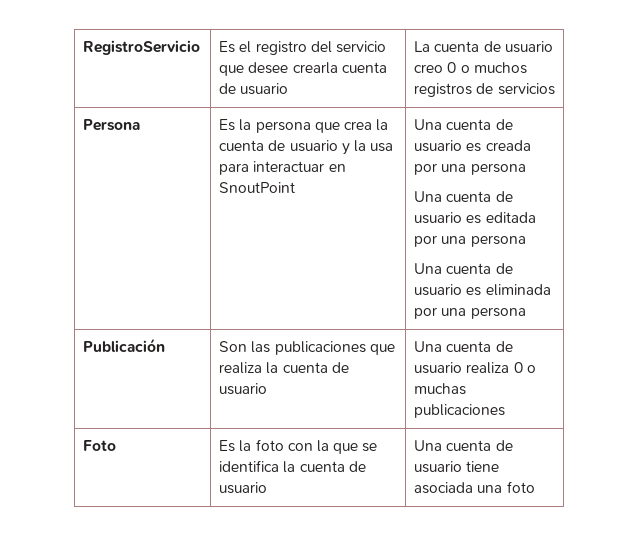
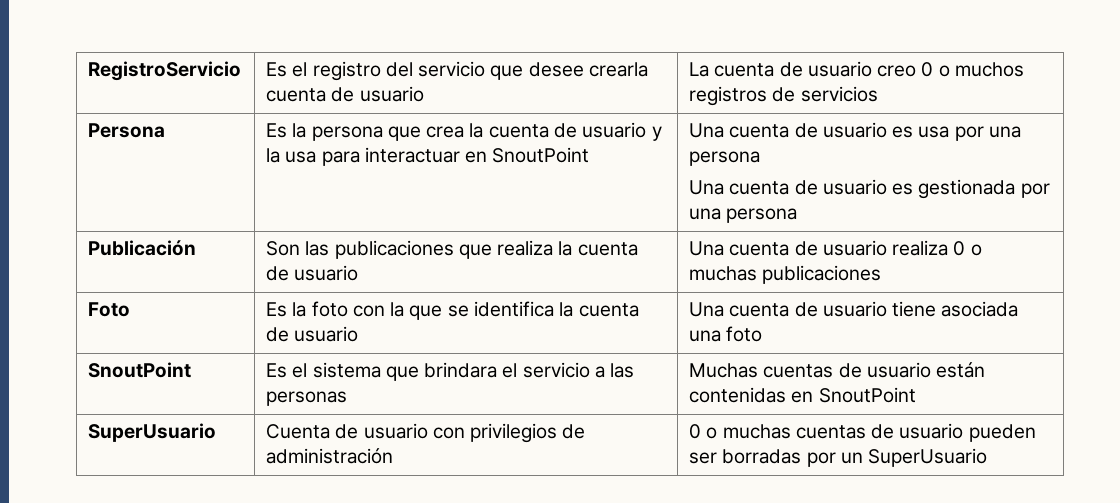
- Una cuenta de usuario es creada por una persona
- Una cuenta de usuario es editada por una persona
- Una cuenta de usuario es eliminada por una persona
+ Una cuenta de usuario es usa por una persona
+ Una cuenta de usuario es gestionada por una persona
+ SnoutPoint | Es el sistema que brindara el servicio a las personas | Muchas cuentas de usuario están contenidas en SnoutPoint
+ SuperUsuario | Cuenta de usuario con privilegios de administración | 0 o muchas cuentas de usuario pueden ser borradas por un SuperUsuario

